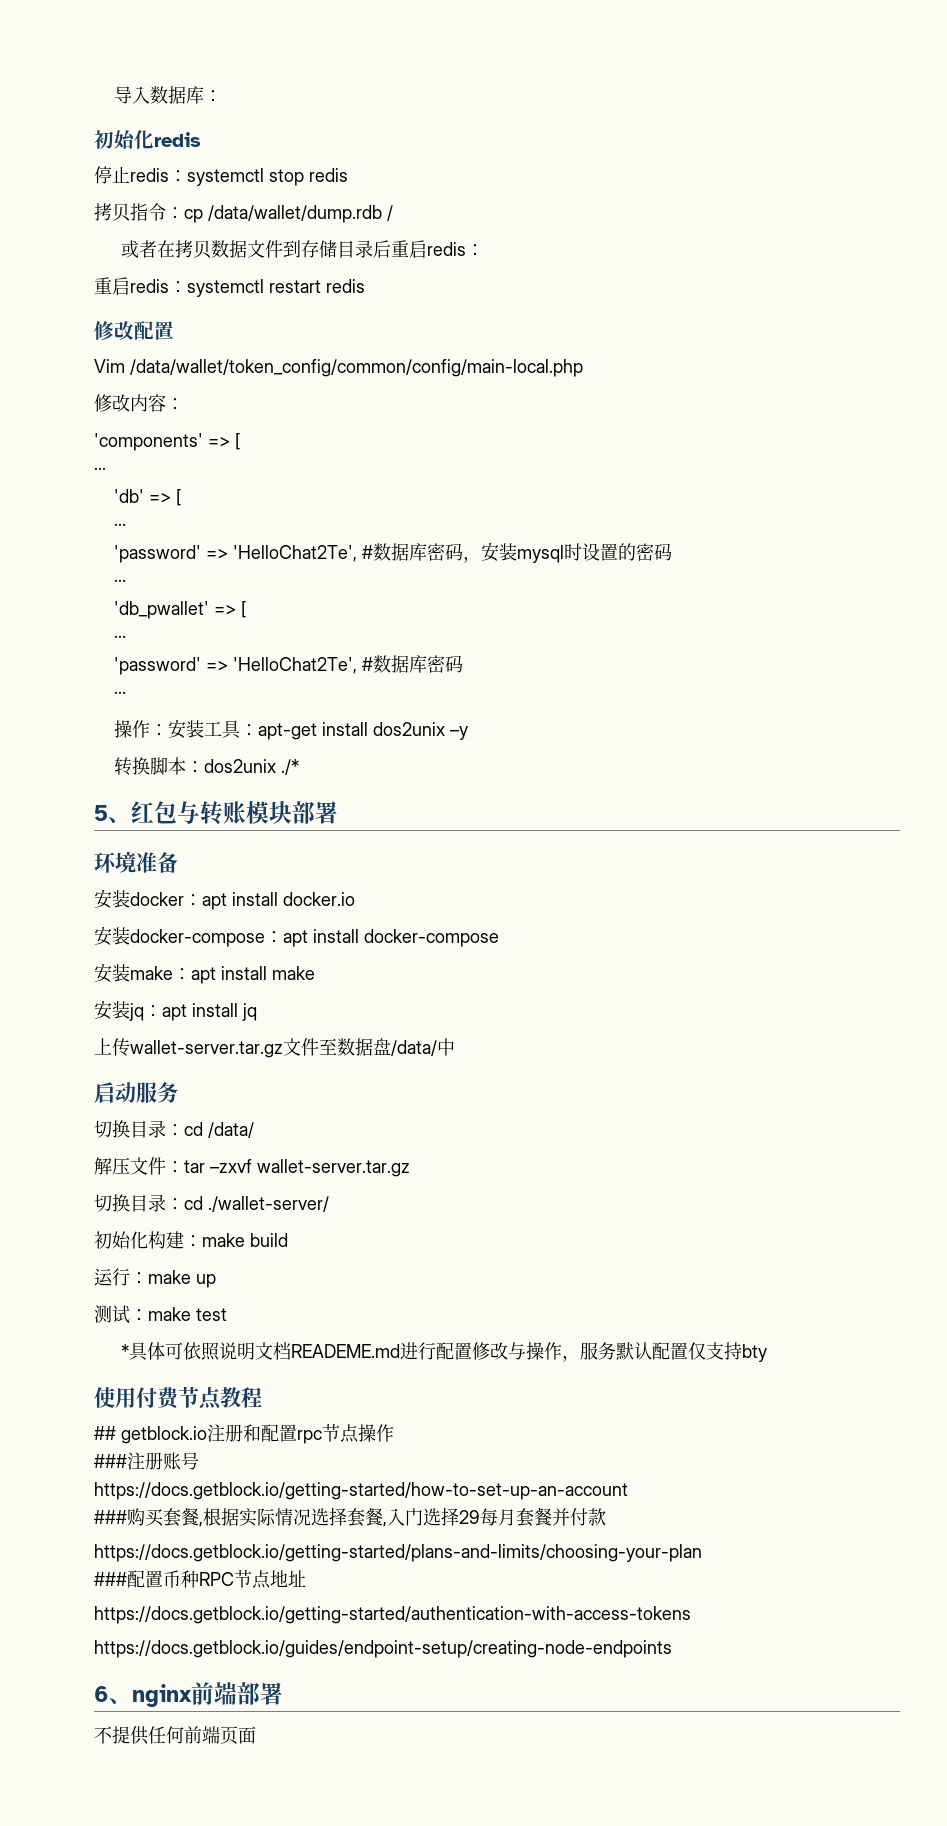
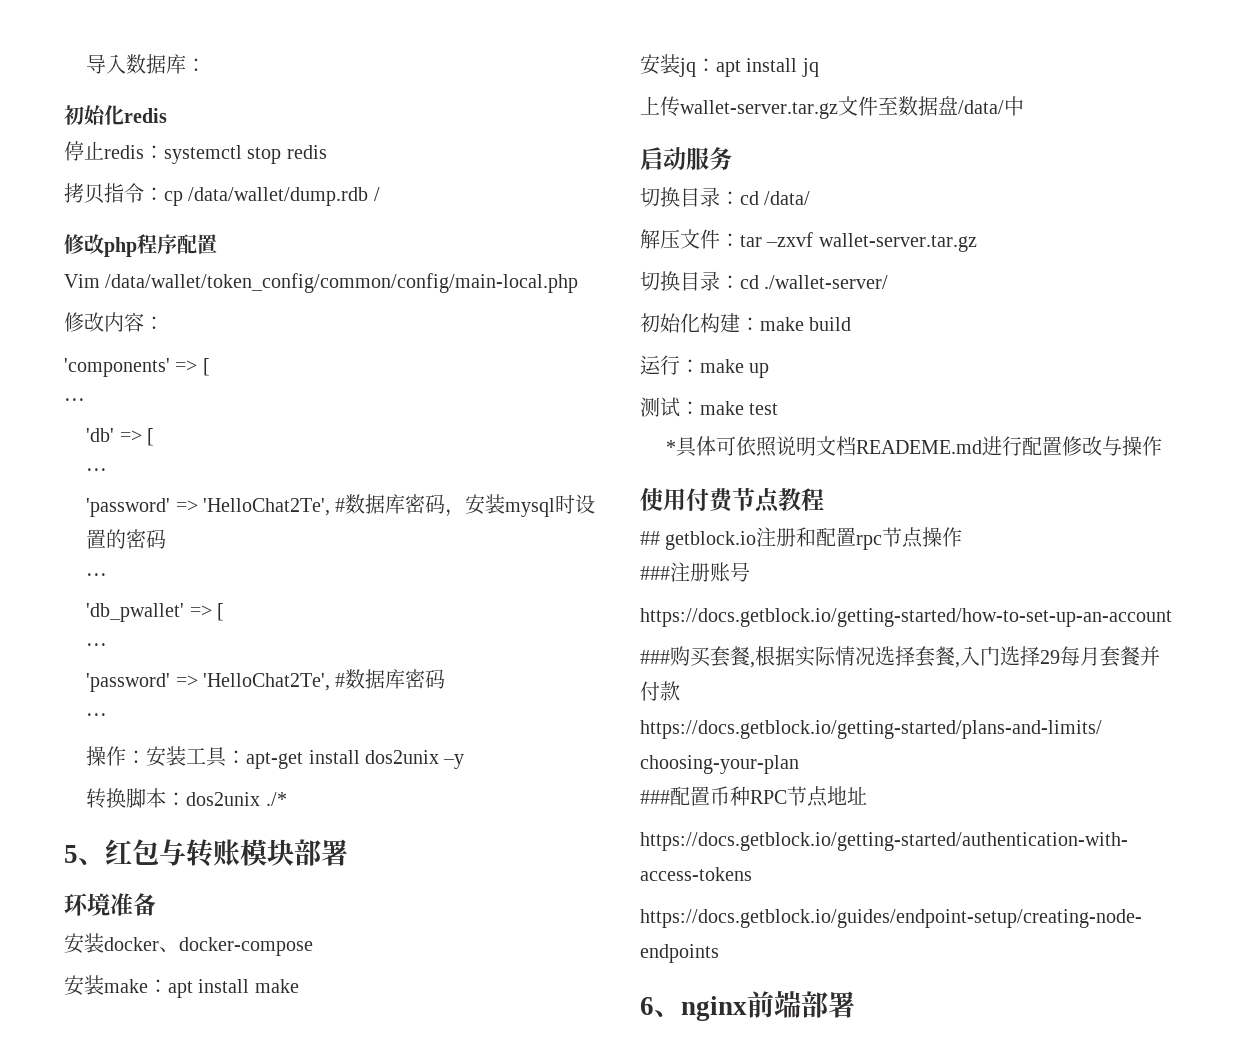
- 或者在拷贝数据文件到存储目录后重启redis：
- 重启redis：systemctl restart redis
- 修改配置
+ 修改php程序配置
- 安装docker：apt install docker.io
- 安装docker-compose：apt install docker-compose
+ 安装docker、docker-compose
- *具体可依照说明文档READEME.md进行配置修改与操作，服务默认配置仅支持bty
+ *具体可依照说明文档READEME.md进行配置修改与操作
- 不提供任何前端页面

